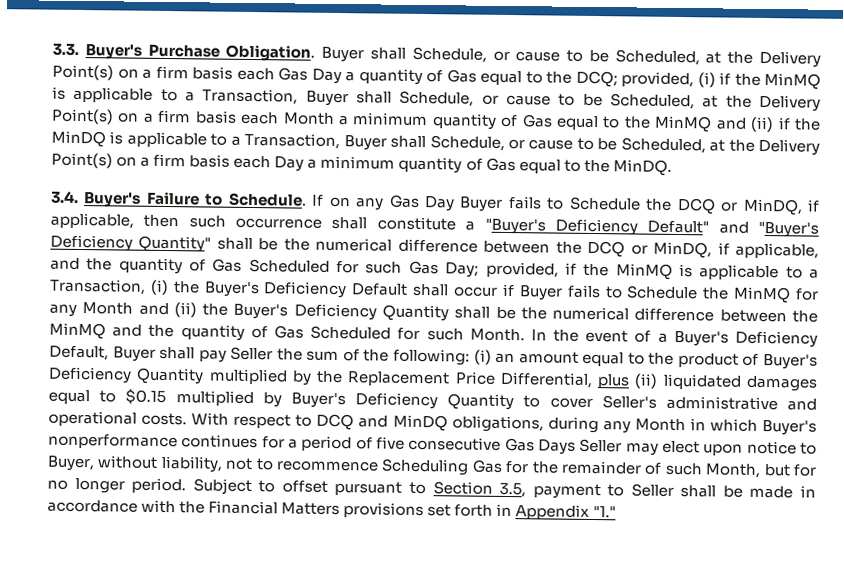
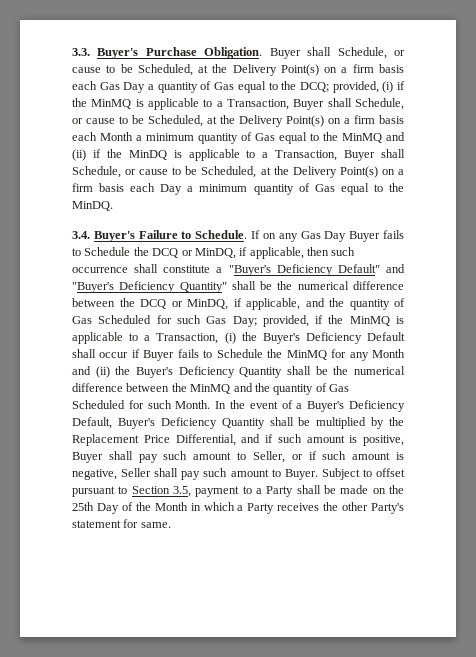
- In the event of a Buyer's Deficiency Default, Buyer shall pay Seller the sum of the following: (i) an amount equal to the product of Buyer's Deficiency Quantity multiplied by the Replacement Price Differential, plus (ii) liquidated damages equal to $0.15 multiplied by Buyer's Deficiency Quantity to cover Seller's administrative and operational costs. With respect to DCQ and MinDQ obligations, during any Month in which Buyer's nonperformance continues for a period of five consecutive Gas Days Seller may elect upon notice to Buyer, without liability, not to recommence Scheduling Gas for the remainder of such Month, but for no longer period.
+ In the event of a Buyer's Deficiency Default, Buyer's Deficiency Quantity shall be multiplied by the Replacement Price Differential, and if such amount is positive, Buyer shall pay such amount to Seller, or if such amount is negative, Seller shall pay such amount to Buyer.
- Subject to offset pursuant to Section 3.5, payment to Seller shall be made in accordance with the Financial Matters provisions set forth in Appendix "1."
+ Subject to offset pursuant to Section 3.5, payment to a Party shall be made on the 25th Day of the Month in which a Party receives the other Party's statement for same.

